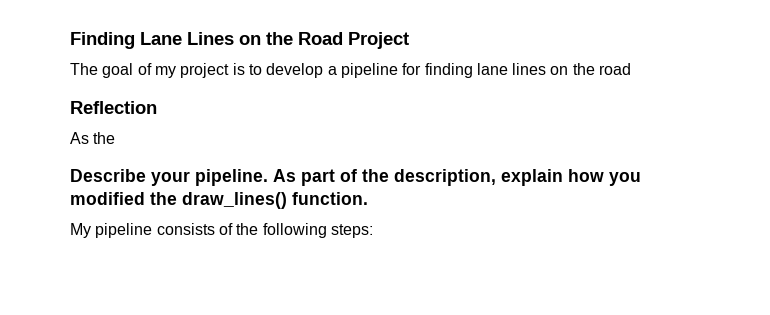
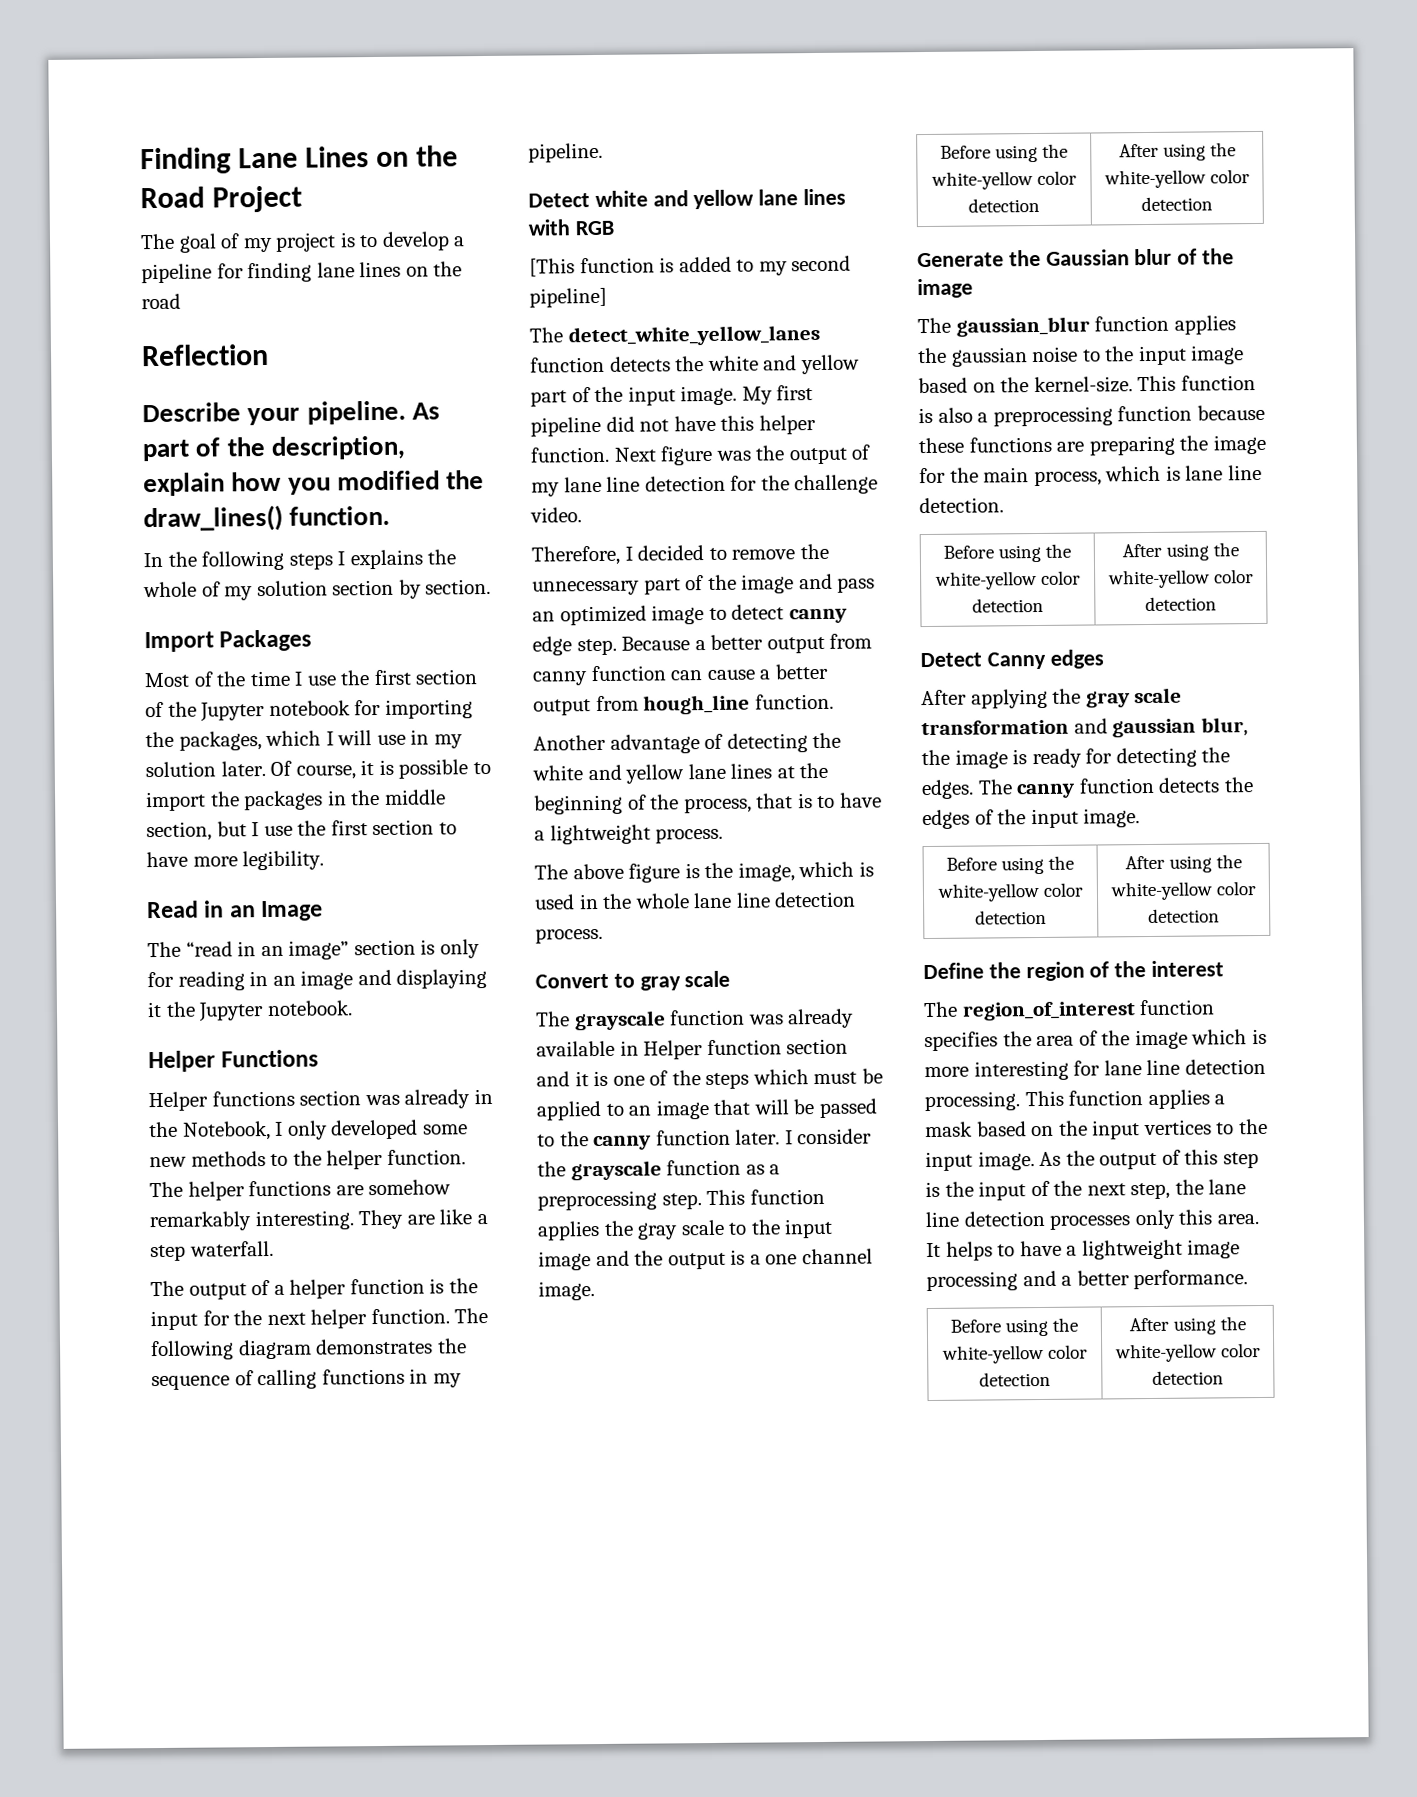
- As the
- My pipeline consists of the following steps:
+ In the following steps I explains the whole of my solution section by section.
+ Import Packages
+ Most of the time I use the first section of the Jupyter notebook for importing the packages, which I will use in my solution later. Of course, it is possible to import the packages in the middle section, but I use the first section to have more legibility.
+ Read in an Image
+ The “read in an image” section is only for reading in an image and displaying it the Jupyter notebook.
+ Helper Functions
+ Helper functions section was already in the Notebook, I only developed some new methods to the helper function. The helper functions are somehow remarkably interesting. They are like a step waterfall.
+ The output of a helper function is the input for the next helper function. The following diagram demonstrates the sequence of calling functions in my pipeline.
+ Detect white and yellow lane lines with RGB
+ [This function is added to my second pipeline]
+ The detect_white_yellow_lanes function detects the white and yellow part of the input image. My first pipeline did not have this helper function. Next figure was the output of my lane line detection for the challenge video.
+ Therefore, I decided to remove the unnecessary part of the image and pass an optimized image to detect canny edge step. Because a better output from canny function can cause a better output from hough_line function.
+ Another advantage of detecting the white and yellow lane lines at the beginning of the process, that is to have a lightweight process.
+ The above figure is the image, which is used in the whole lane line detection process.
+ Convert to gray scale
+ The grayscale function was already available in Helper function section and it is one of the steps which must be applied to an image that will be passed to the canny function later. I consider the grayscale function as a preprocessing step. This function applies the gray scale to the input image and the output is a one channel image.
+ Before using the white-yellow color detection | After using the white-yellow color detection
+ Generate the Gaussian blur of the image
+ The gaussian_blur function applies the gaussian noise to the input image based on the kernel-size. This function is also a preprocessing function because these functions are preparing the image for the main process, which is lane line detection.
+ Before using the white-yellow color detection | After using the white-yellow color detection
+ Detect Canny edges
+ After applying the gray scale transformation and gaussian blur, the image is ready for detecting the edges. The canny function detects the edges of the input image.
+ Before using the white-yellow color detection | After using the white-yellow color detection
+ Define the region of the interest
+ The region_of_interest function specifies the area of the image which is more interesting for lane line detection processing. This function applies a mask based on the input vertices to the input image. As the output of this step is the input of the next step, the lane line detection processes only this area. It helps to have a lightweight image processing and a better performance.
+ Before using the white-yellow color detection | After using the white-yellow color detection

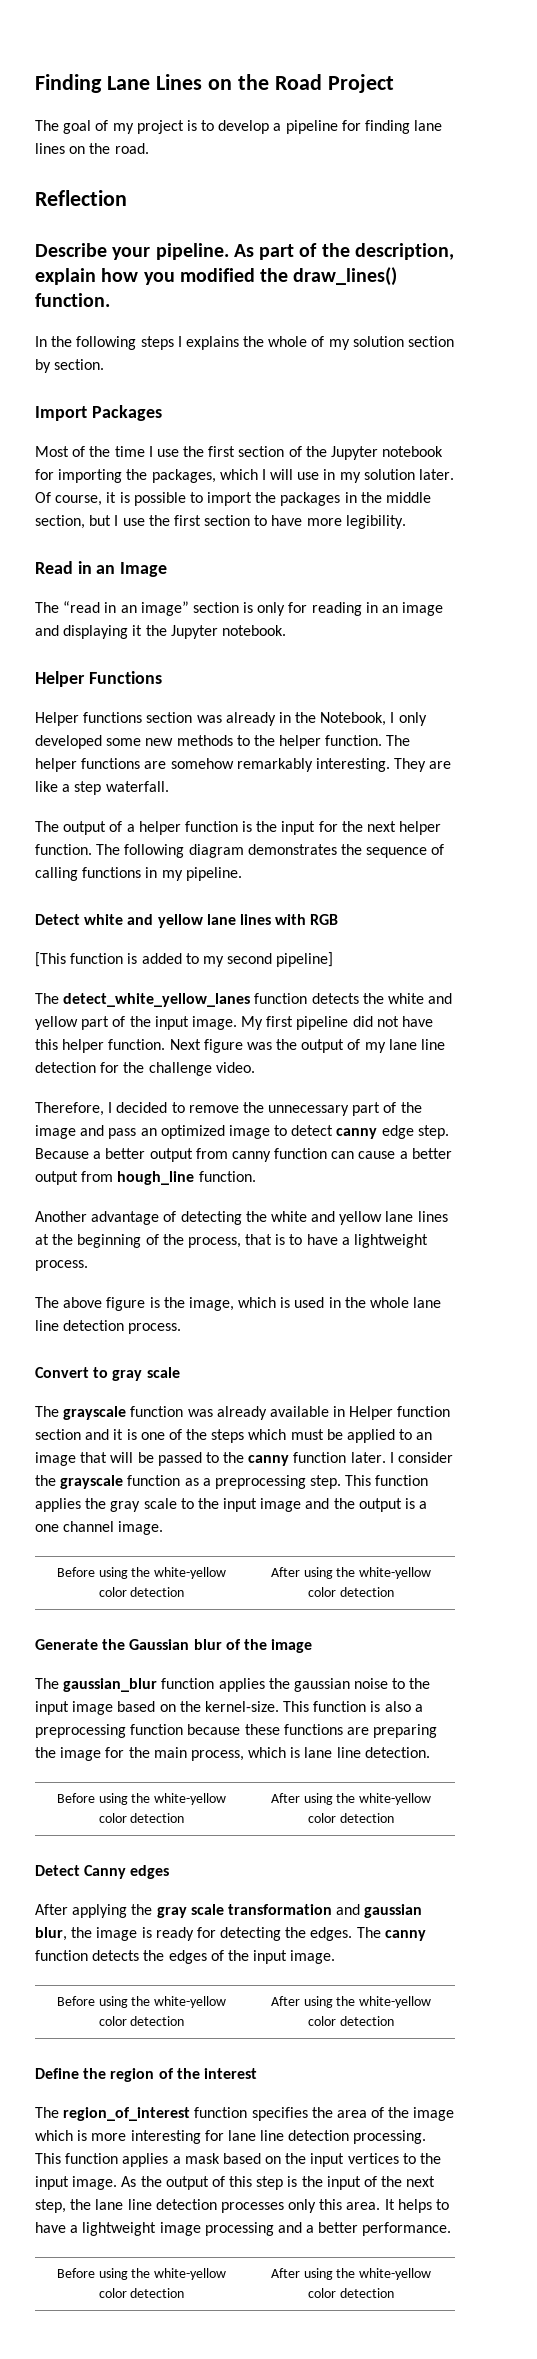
- The goal of my project is to develop a pipeline for finding lane lines on the road
+ The goal of my project is to develop a pipeline for finding lane lines on the road.

